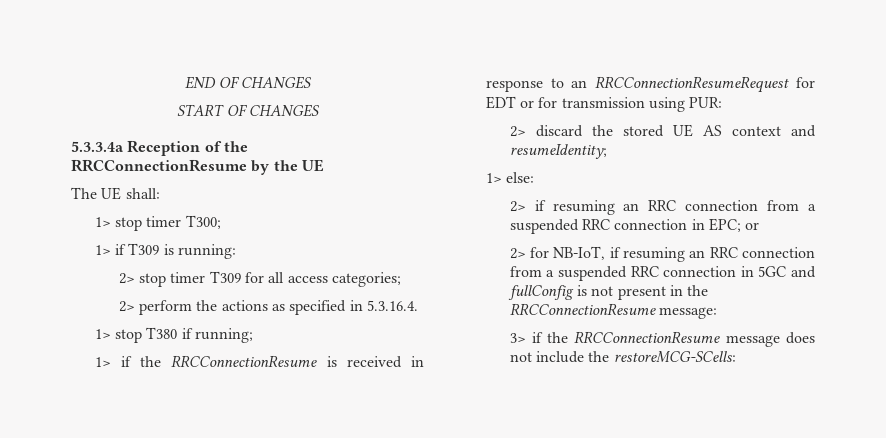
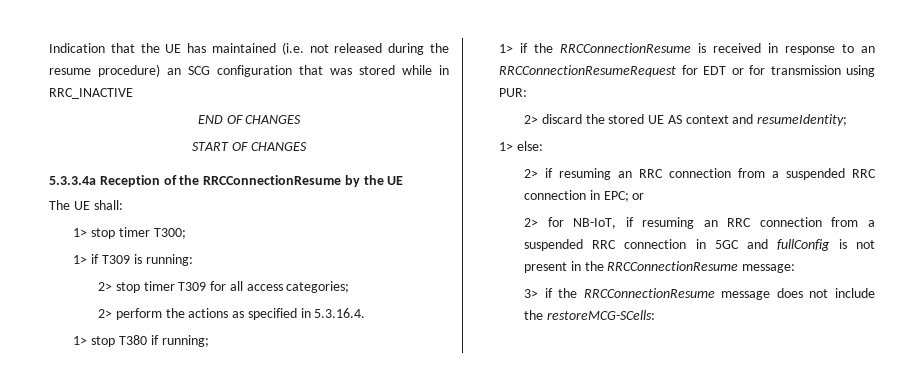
+ Indication that the UE has maintained (i.e. not released during the resume procedure) an SCG configuration that was stored while in RRC_INACTIVE

